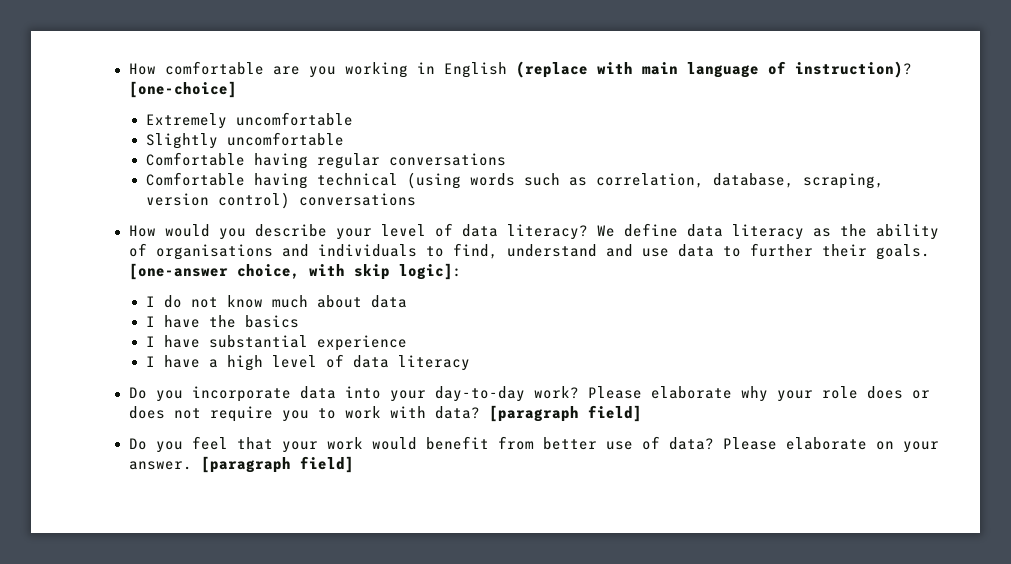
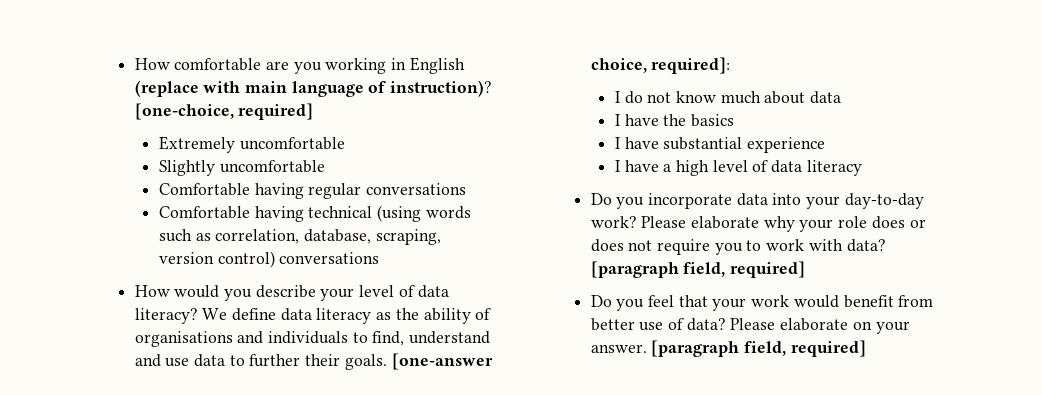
- [one-choice]
+ [one-choice, required]
- [one-answer choice, with skip logic]:
+ [one-answer choice, required]:
- Please elaborate why your role does or does not require you to work with data? [paragraph field]
+ Please elaborate why your role does or does not require you to work with data? [paragraph field, required]
- Please elaborate on your answer. [paragraph field]
+ Please elaborate on your answer. [paragraph field, required]

